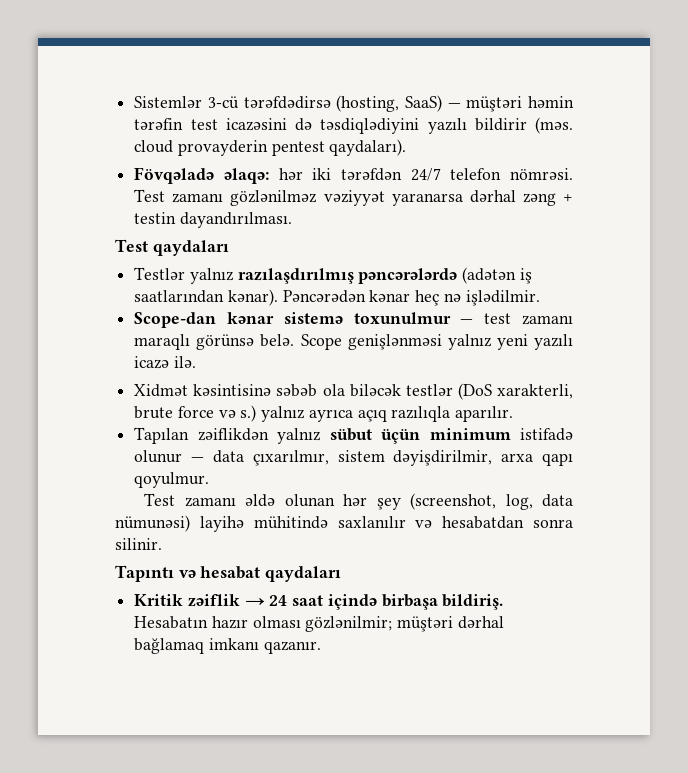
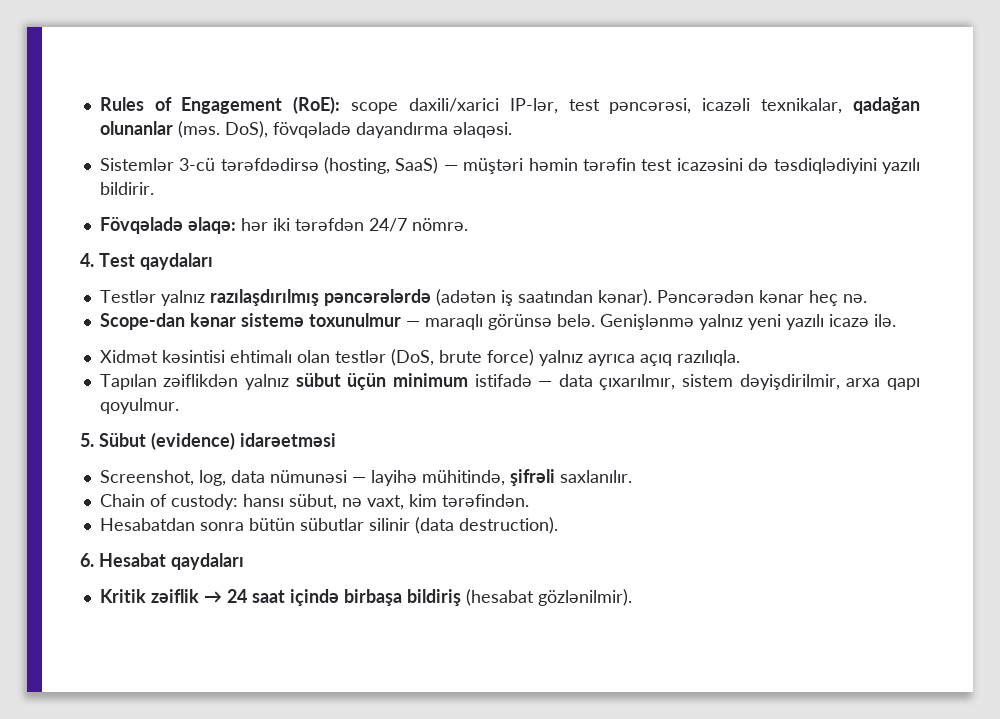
+ Rules of Engagement (RoE): scope daxili/xarici IP-lər, test pəncərəsi, icazəli texnikalar, qadağan olunanlar (məs. DoS), fövqəladə dayandırma əlaqəsi.
- Sistemlər 3-cü tərəfdədirsə (hosting, SaaS) — müştəri həmin tərəfin test icazəsini də təsdiqlədiyini yazılı bildirir (məs. cloud provayderin pentest qaydaları).
+ Sistemlər 3-cü tərəfdədirsə (hosting, SaaS) — müştəri həmin tərəfin test icazəsini də təsdiqlədiyini yazılı bildirir.
- Fövqəladə əlaqə: hər iki tərəfdən 24/7 telefon nömrəsi. Test zamanı gözlənilməz vəziyyət yaranarsa dərhal zəng + testin dayandırılması.
- Test qaydaları
+ Fövqəladə əlaqə: hər iki tərəfdən 24/7 nömrə.
+ 4. Test qaydaları
- Testlər yalnız razılaşdırılmış pəncərələrdə (adətən iş saatlarından kənar).
+ Testlər yalnız razılaşdırılmış pəncərələrdə (adətən iş saatından kənar).
- Pəncərədən kənar heç nə işlədilmir.
+ Pəncərədən kənar heç nə.
- Scope-dan kənar sistemə toxunulmur — test zamanı maraqlı görünsə belə.
+ Scope-dan kənar sistemə toxunulmur — maraqlı görünsə belə.
- Scope genişlənməsi yalnız yeni yazılı icazə ilə.
+ Genişlənmə yalnız yeni yazılı icazə ilə.
- Xidmət kəsintisinə səbəb ola biləcək testlər (DoS xarakterli, brute force və s.) yalnız ayrıca açıq razılıqla aparılır.
+ Xidmət kəsintisi ehtimalı olan testlər (DoS, brute force) yalnız ayrıca açıq razılıqla.
- Tapılan zəiflikdən yalnız sübut üçün minimum istifadə olunur — data çıxarılmır, sistem dəyişdirilmir, arxa qapı qoyulmur.
+ Tapılan zəiflikdən yalnız sübut üçün minimum istifadə — data çıxarılmır, sistem dəyişdirilmir, arxa qapı qoyulmur.
- Test zamanı əldə olunan hər şey (screenshot, log, data nümunəsi) layihə mühitində saxlanılır və hesabatdan sonra silinir.
- Tapıntı və hesabat qaydaları
+ 5. Sübut (evidence) idarəetməsi
+ Screenshot, log, data nümunəsi — layihə mühitində, şifrəli saxlanılır.
+ Chain of custody: hansı sübut, nə vaxt, kim tərəfindən.
+ Hesabatdan sonra bütün sübutlar silinir (data destruction).
+ 6. Hesabat qaydaları
- Kritik zəiflik → 24 saat içində birbaşa bildiriş. Hesabatın hazır olması gözlənilmir; müştəri dərhal bağlamaq imkanı qazanır.
+ Kritik zəiflik → 24 saat içində birbaşa bildiriş (hesabat gözlənilmir).

